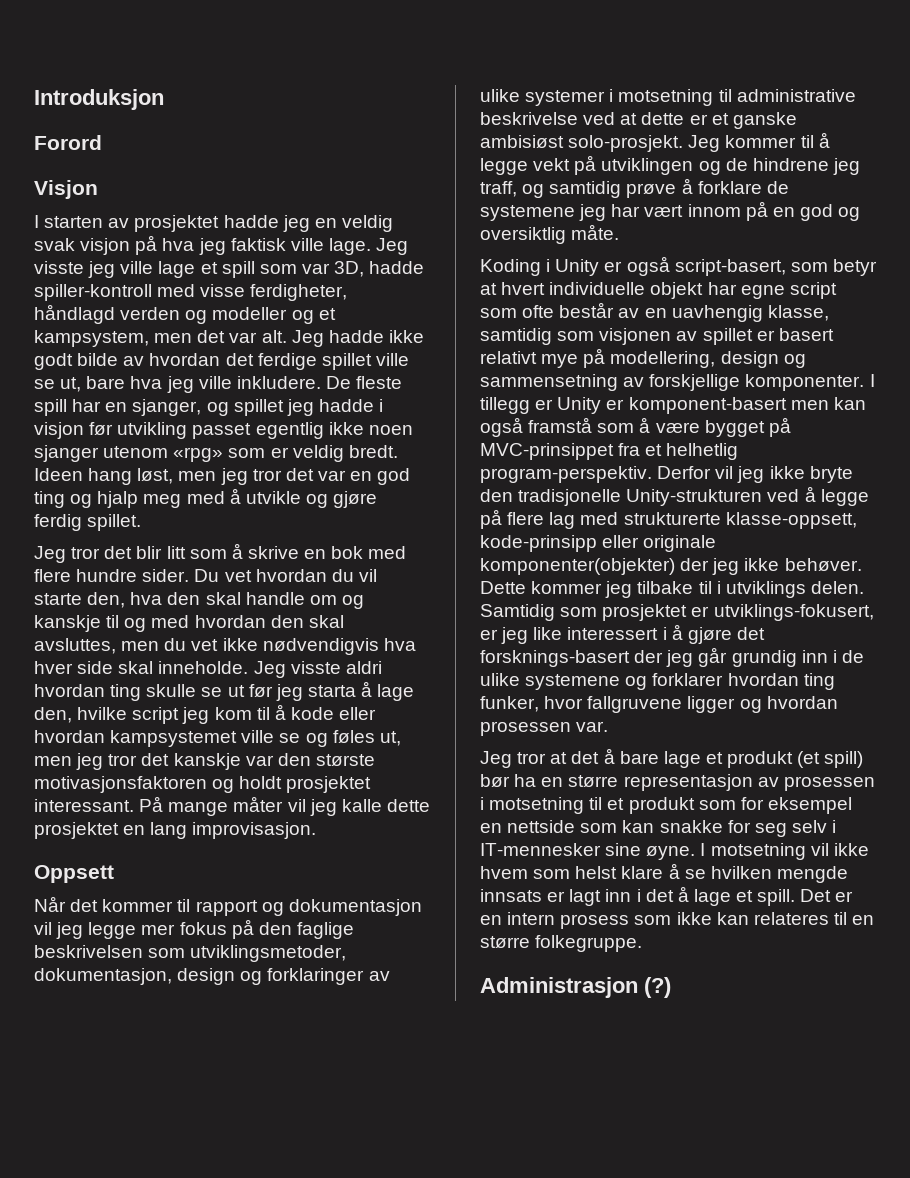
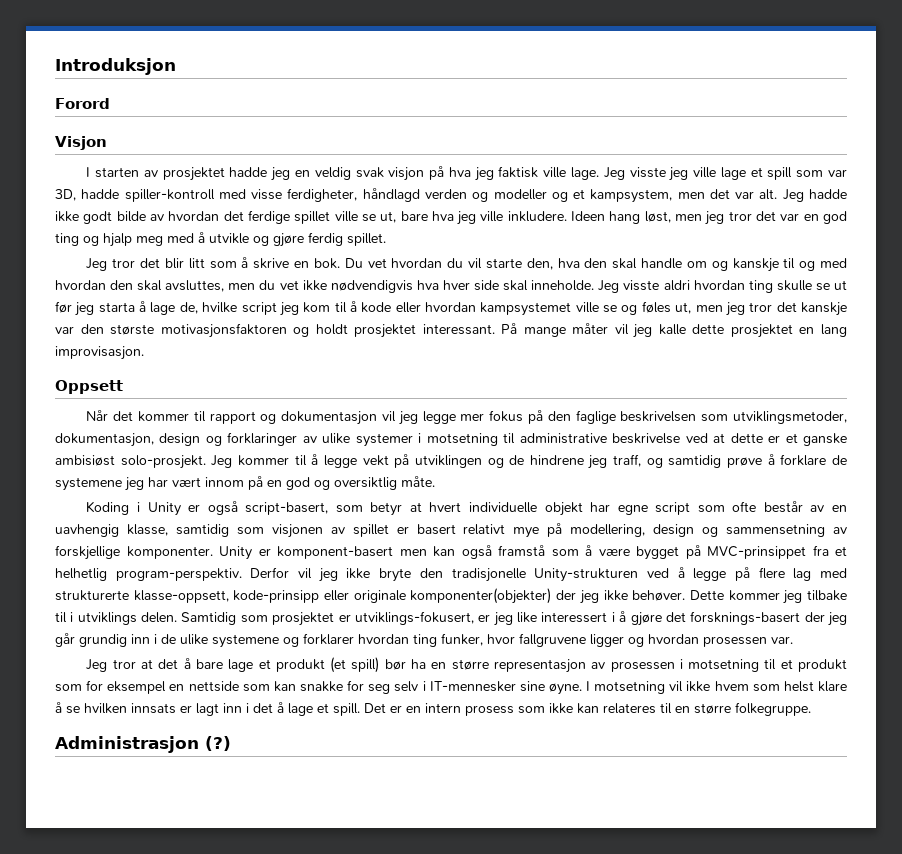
- De fleste spill har en sjanger, og spillet jeg hadde i visjon før utvikling passet egentlig ikke noen sjanger utenom «rpg» som er veldig bredt.
- Jeg tror det blir litt som å skrive en bok med flere hundre sider.
+ Jeg tror det blir litt som å skrive en bok.
- Jeg visste aldri hvordan ting skulle se ut før jeg starta å lage den, hvilke script jeg kom til å kode eller hvordan kampsystemet ville se og føles ut, men jeg tror det kanskje var den største motivasjonsfaktoren og holdt prosjektet interessant.
+ Jeg visste aldri hvordan ting skulle se ut før jeg starta å lage de, hvilke script jeg kom til å kode eller hvordan kampsystemet ville se og føles ut, men jeg tror det kanskje var den største motivasjonsfaktoren og holdt prosjektet interessant.
- I tillegg er Unity er komponent-basert men kan også framstå som å være bygget på MVC-prinsippet fra et helhetlig program-perspektiv.
+ Unity er komponent-basert men kan også framstå som å være bygget på MVC-prinsippet fra et helhetlig program-perspektiv.
- I motsetning vil ikke hvem som helst klare å se hvilken mengde innsats er lagt inn i det å lage et spill.
+ I motsetning vil ikke hvem som helst klare å se hvilken innsats er lagt inn i det å lage et spill.

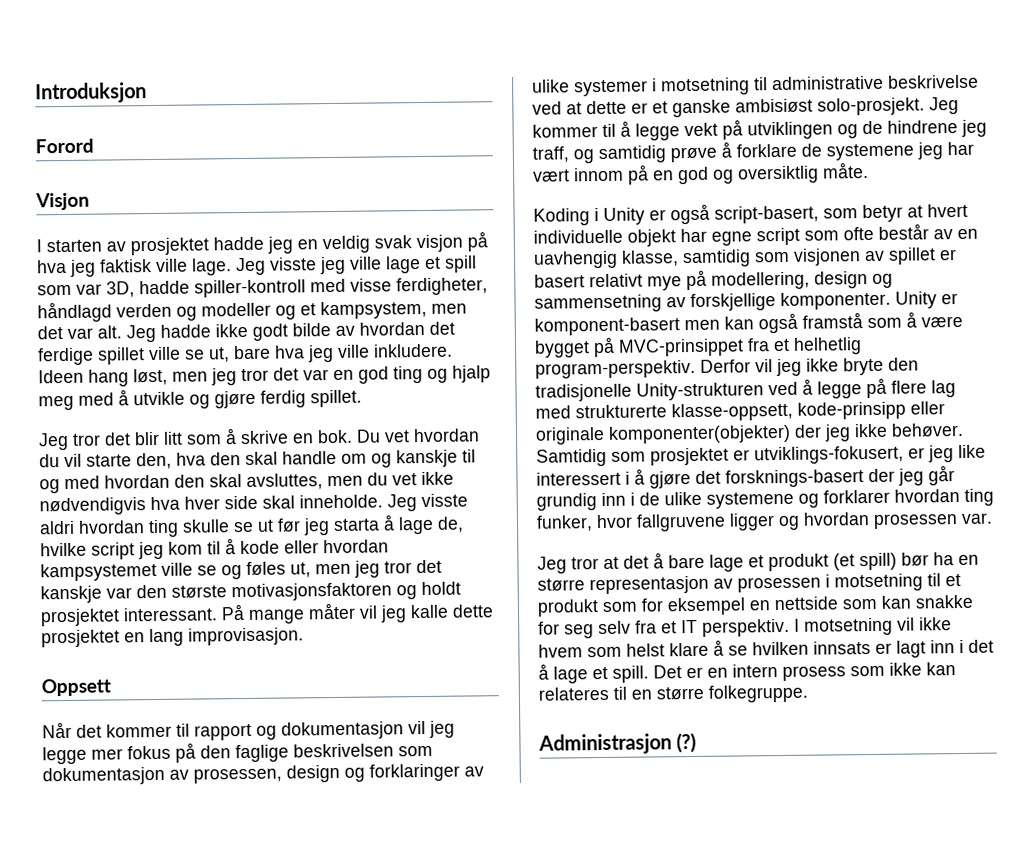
- Når det kommer til rapport og dokumentasjon vil jeg legge mer fokus på den faglige beskrivelsen som utviklingsmetoder, dokumentasjon, design og forklaringer av ulike systemer i motsetning til administrative beskrivelse ved at dette er et ganske ambisiøst solo-prosjekt.
+ Når det kommer til rapport og dokumentasjon vil jeg legge mer fokus på den faglige beskrivelsen som dokumentasjon av prosessen, design og forklaringer av ulike systemer i motsetning til administrative beskrivelse ved at dette er et ganske ambisiøst solo-prosjekt.
- Dette kommer jeg tilbake til i utviklings delen.
- Jeg tror at det å bare lage et produkt (et spill) bør ha en større representasjon av prosessen i motsetning til et produkt som for eksempel en nettside som kan snakke for seg selv i IT-mennesker sine øyne.
+ Jeg tror at det å bare lage et produkt (et spill) bør ha en større representasjon av prosessen i motsetning til et produkt som for eksempel en nettside som kan snakke for seg selv fra et IT perspektiv.

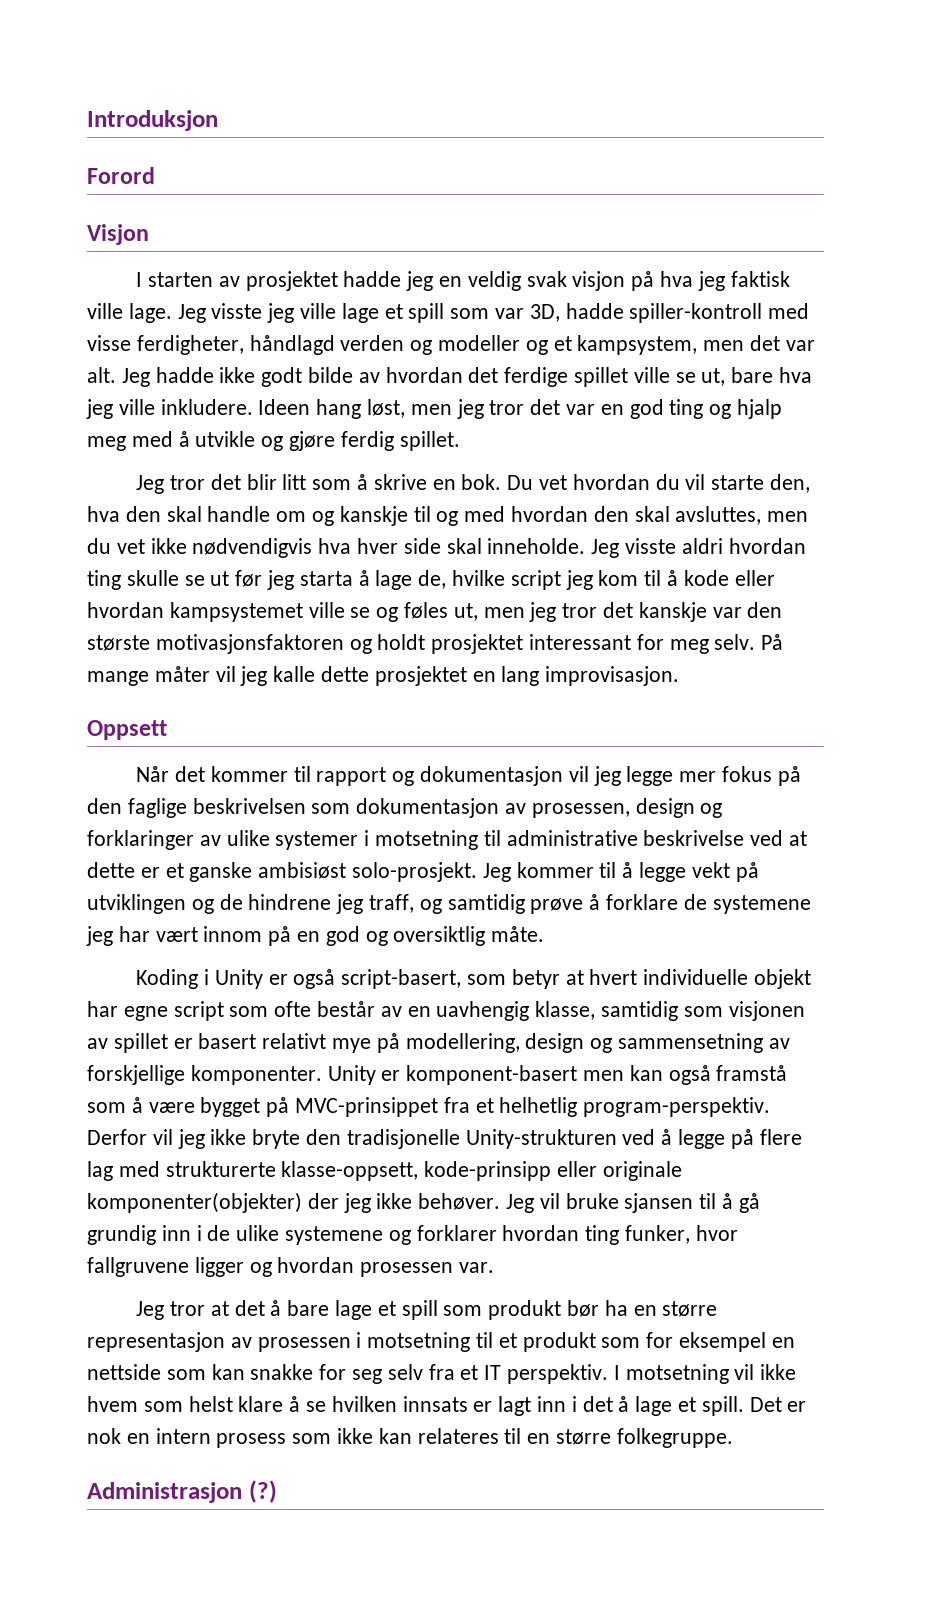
- Jeg visste aldri hvordan ting skulle se ut før jeg starta å lage de, hvilke script jeg kom til å kode eller hvordan kampsystemet ville se og føles ut, men jeg tror det kanskje var den største motivasjonsfaktoren og holdt prosjektet interessant.
+ Jeg visste aldri hvordan ting skulle se ut før jeg starta å lage de, hvilke script jeg kom til å kode eller hvordan kampsystemet ville se og føles ut, men jeg tror det kanskje var den største motivasjonsfaktoren og holdt prosjektet interessant for meg selv.
- Samtidig som prosjektet er utviklings-fokusert, er jeg like interessert i å gjøre det forsknings-basert der jeg går grundig inn i de ulike systemene og forklarer hvordan ting funker, hvor fallgruvene ligger og hvordan prosessen var.
+ Jeg vil bruke sjansen til å gå grundig inn i de ulike systemene og forklarer hvordan ting funker, hvor fallgruvene ligger og hvordan prosessen var.
- Jeg tror at det å bare lage et produkt (et spill) bør ha en større representasjon av prosessen i motsetning til et produkt som for eksempel en nettside som kan snakke for seg selv fra et IT perspektiv.
+ Jeg tror at det å bare lage et spill som produkt bør ha en større representasjon av prosessen i motsetning til et produkt som for eksempel en nettside som kan snakke for seg selv fra et IT perspektiv.
- Det er en intern prosess som ikke kan relateres til en større folkegruppe.
+ Det er nok en intern prosess som ikke kan relateres til en større folkegruppe.

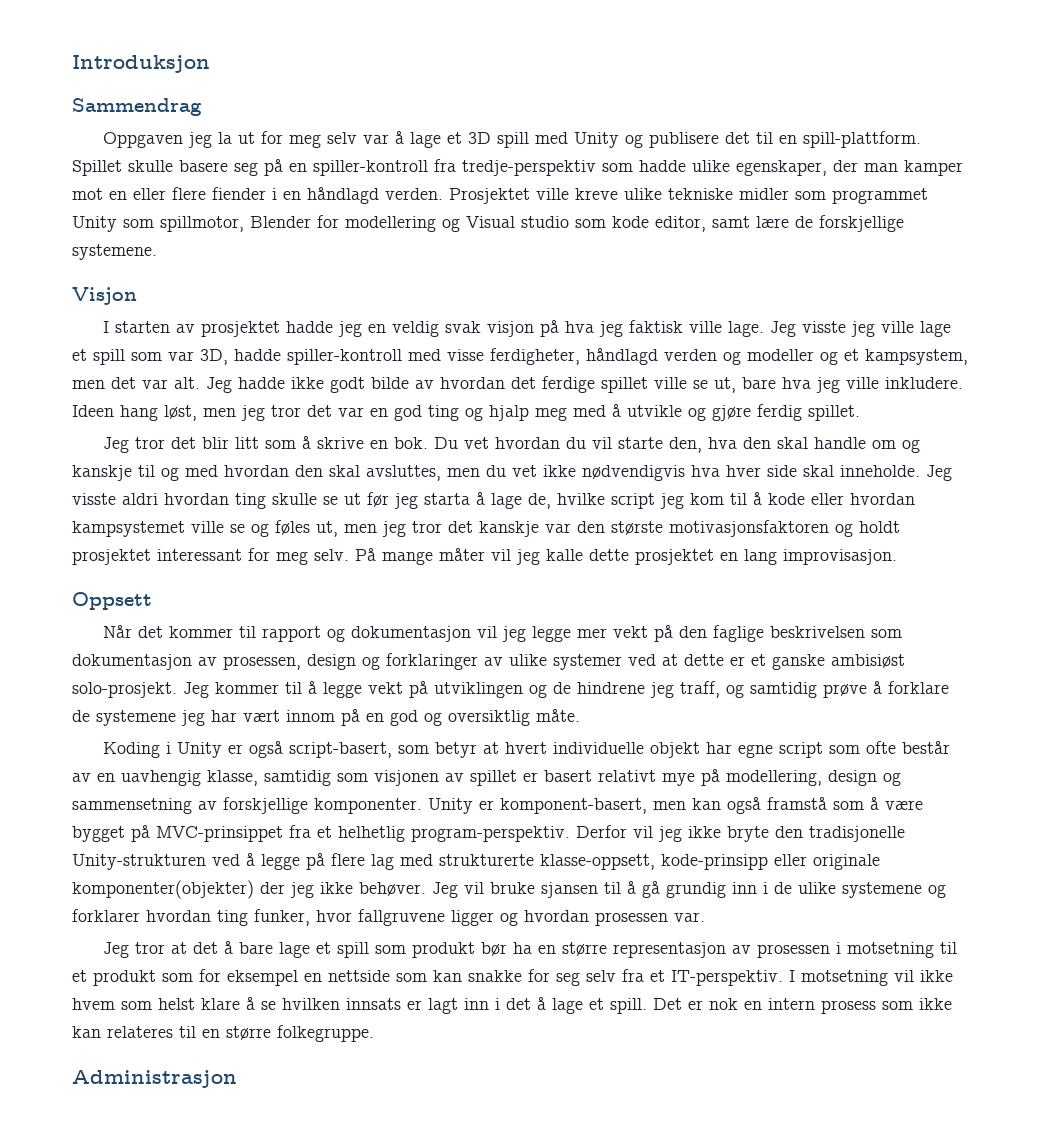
- Forord
+ Sammendrag
+ Oppgaven jeg la ut for meg selv var å lage et 3D spill med Unity og publisere det til en spill-plattform. Spillet skulle basere seg på en spiller-kontroll fra tredje-perspektiv som hadde ulike egenskaper, der man kamper mot en eller flere fiender i en håndlagd verden. Prosjektet ville kreve ulike tekniske midler som programmet Unity som spillmotor, Blender for modellering og Visual studio som kode editor, samt lære de forskjellige systemene.
- Når det kommer til rapport og dokumentasjon vil jeg legge mer fokus på den faglige beskrivelsen som dokumentasjon av prosessen, design og forklaringer av ulike systemer i motsetning til administrative beskrivelse ved at dette er et ganske ambisiøst solo-prosjekt.
+ Når det kommer til rapport og dokumentasjon vil jeg legge mer vekt på den faglige beskrivelsen som dokumentasjon av prosessen, design og forklaringer av ulike systemer ved at dette er et ganske ambisiøst solo-prosjekt.
- Unity er komponent-basert men kan også framstå som å være bygget på MVC-prinsippet fra et helhetlig program-perspektiv.
+ Unity er komponent-basert, men kan også framstå som å være bygget på MVC-prinsippet fra et helhetlig program-perspektiv.
- Jeg tror at det å bare lage et spill som produkt bør ha en større representasjon av prosessen i motsetning til et produkt som for eksempel en nettside som kan snakke for seg selv fra et IT perspektiv.
+ Jeg tror at det å bare lage et spill som produkt bør ha en større representasjon av prosessen i motsetning til et produkt som for eksempel en nettside som kan snakke for seg selv fra et IT-perspektiv.
- Administrasjon (?)
+ Administrasjon

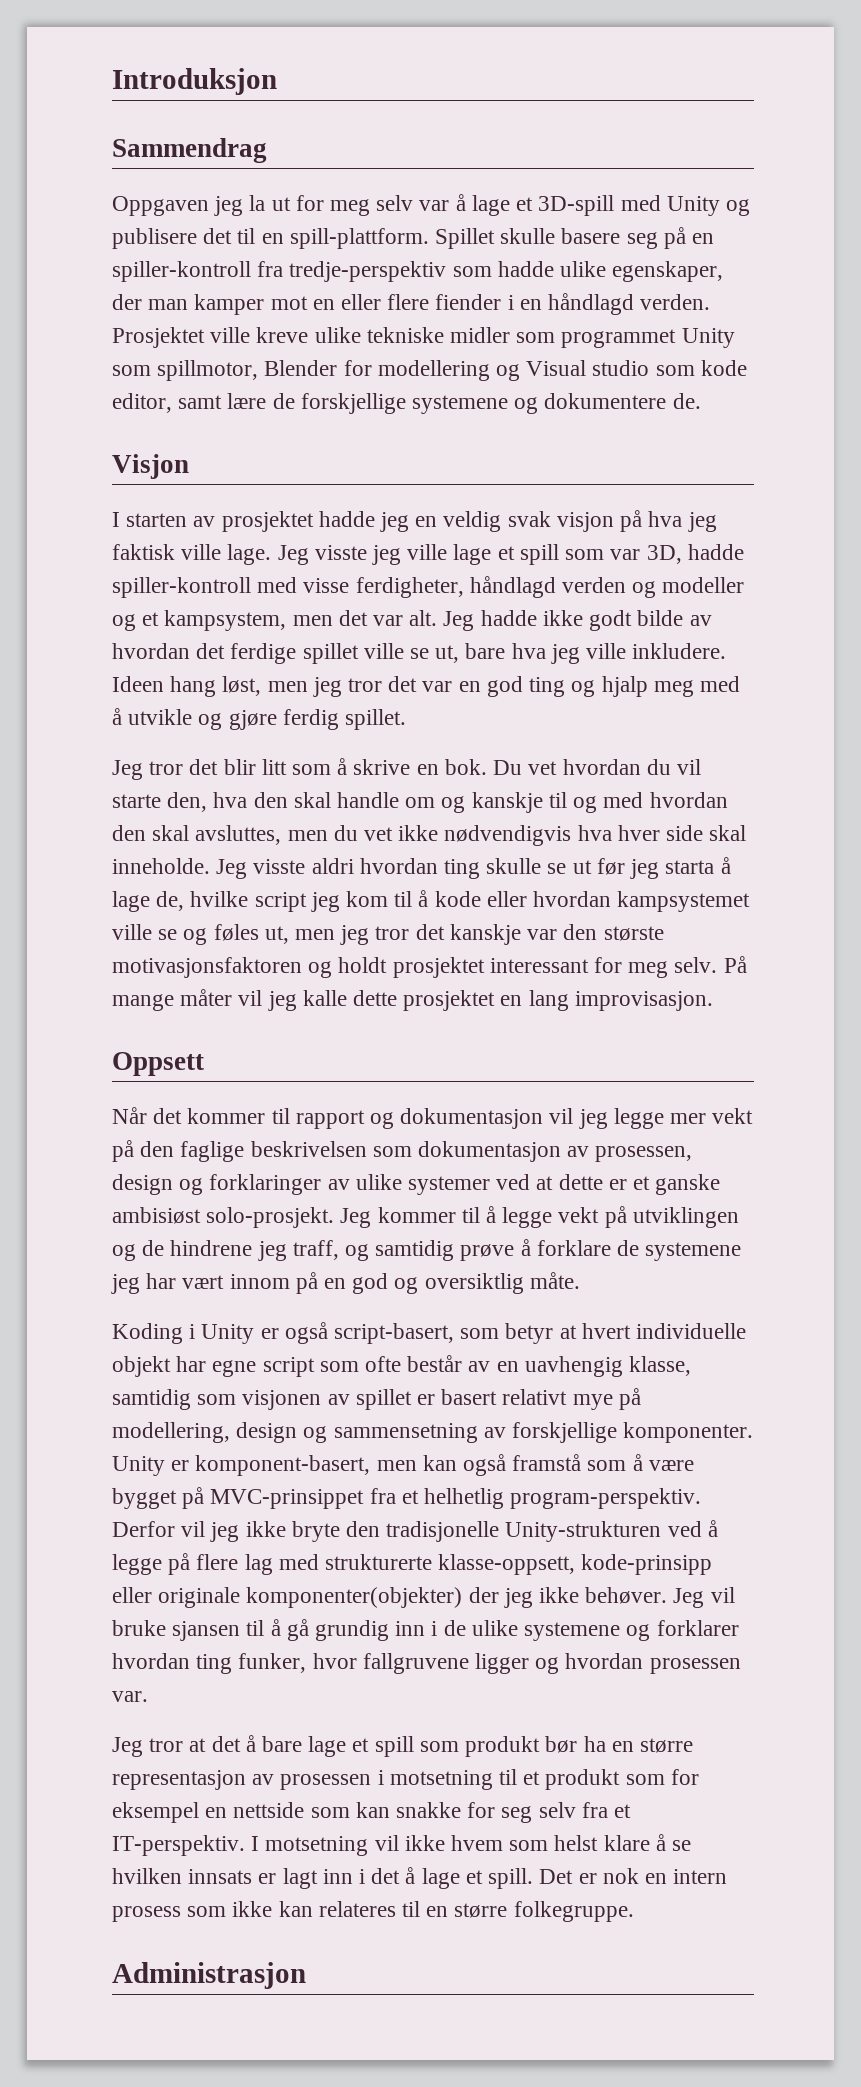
- Oppgaven jeg la ut for meg selv var å lage et 3D spill med Unity og publisere det til en spill-plattform.
+ Oppgaven jeg la ut for meg selv var å lage et 3D-spill med Unity og publisere det til en spill-plattform.
- Prosjektet ville kreve ulike tekniske midler som programmet Unity som spillmotor, Blender for modellering og Visual studio som kode editor, samt lære de forskjellige systemene.
+ Prosjektet ville kreve ulike tekniske midler som programmet Unity som spillmotor, Blender for modellering og Visual studio som kode editor, samt lære de forskjellige systemene og dokumentere de.

